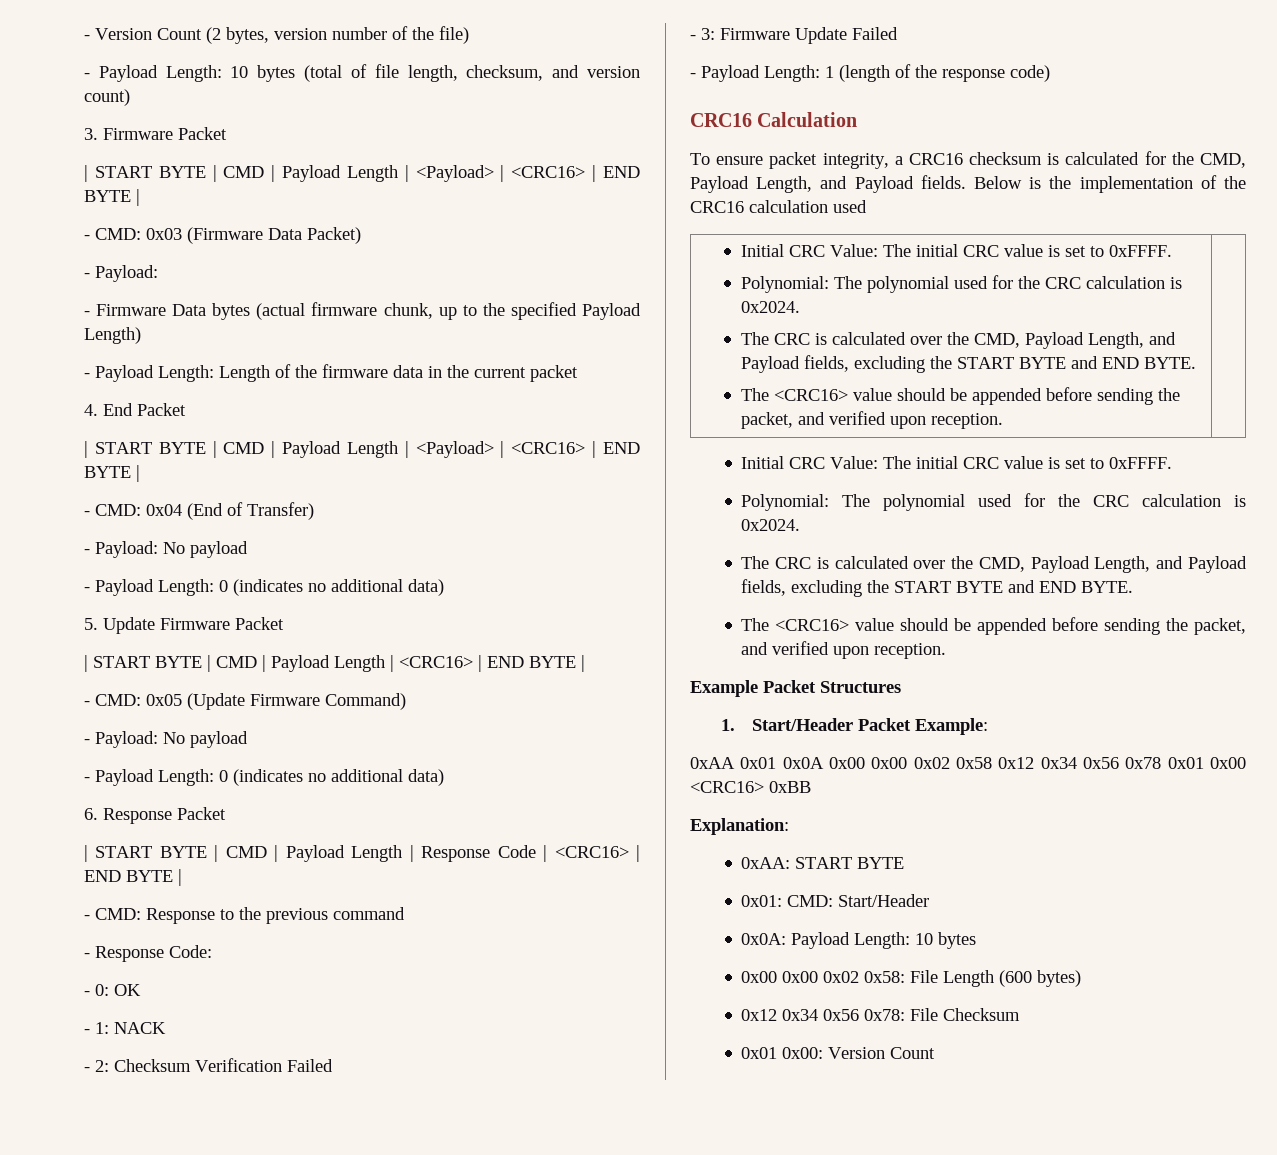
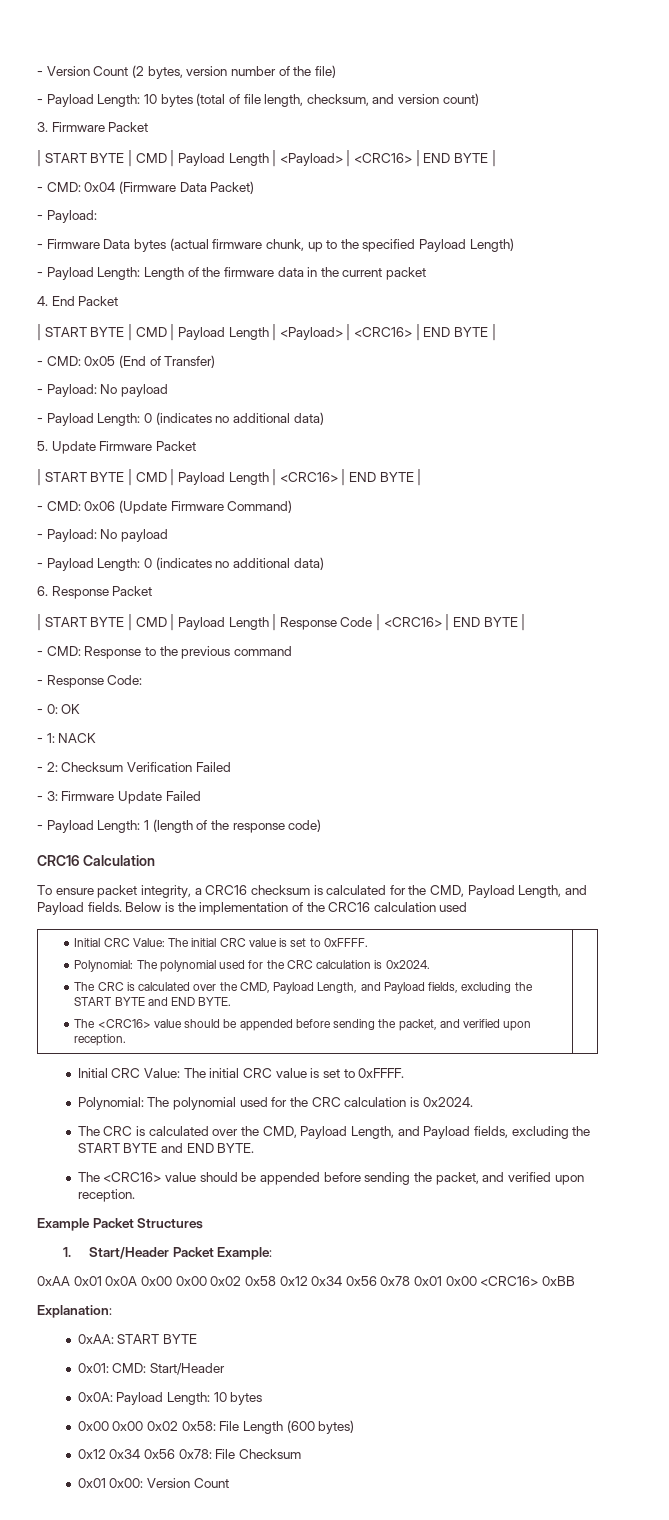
- - CMD: 0x03 (Firmware Data Packet)
+ - CMD: 0x04 (Firmware Data Packet)
- - CMD: 0x04 (End of Transfer)
+ - CMD: 0x05 (End of Transfer)
- - CMD: 0x05 (Update Firmware Command)
+ - CMD: 0x06 (Update Firmware Command)

